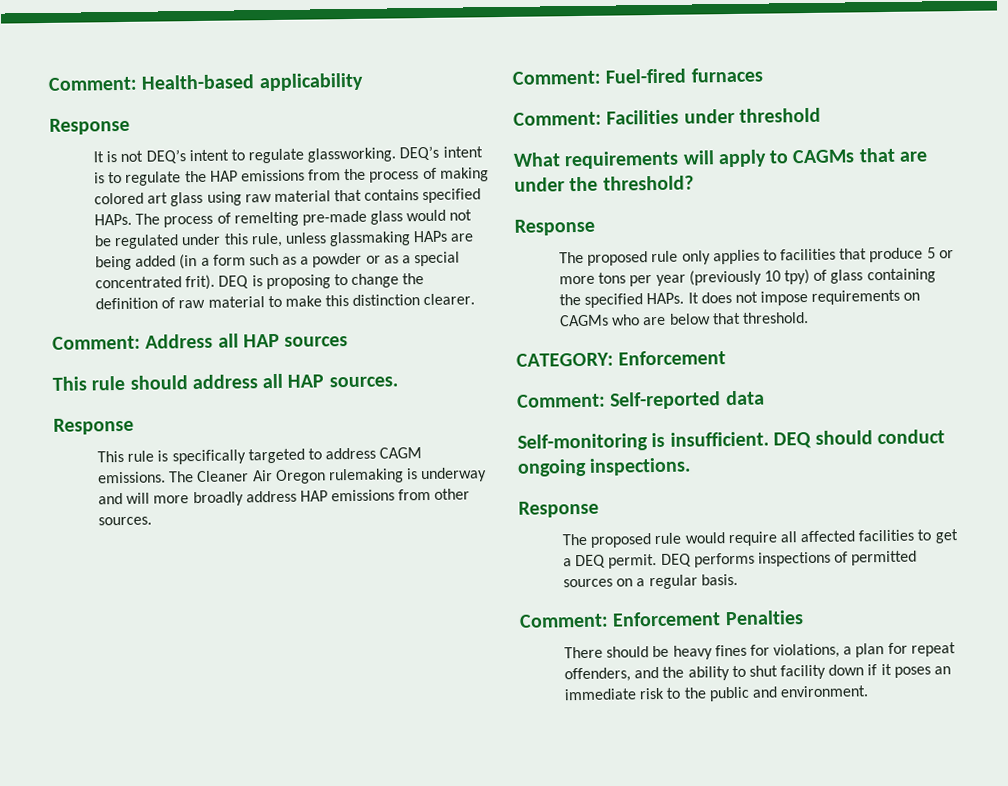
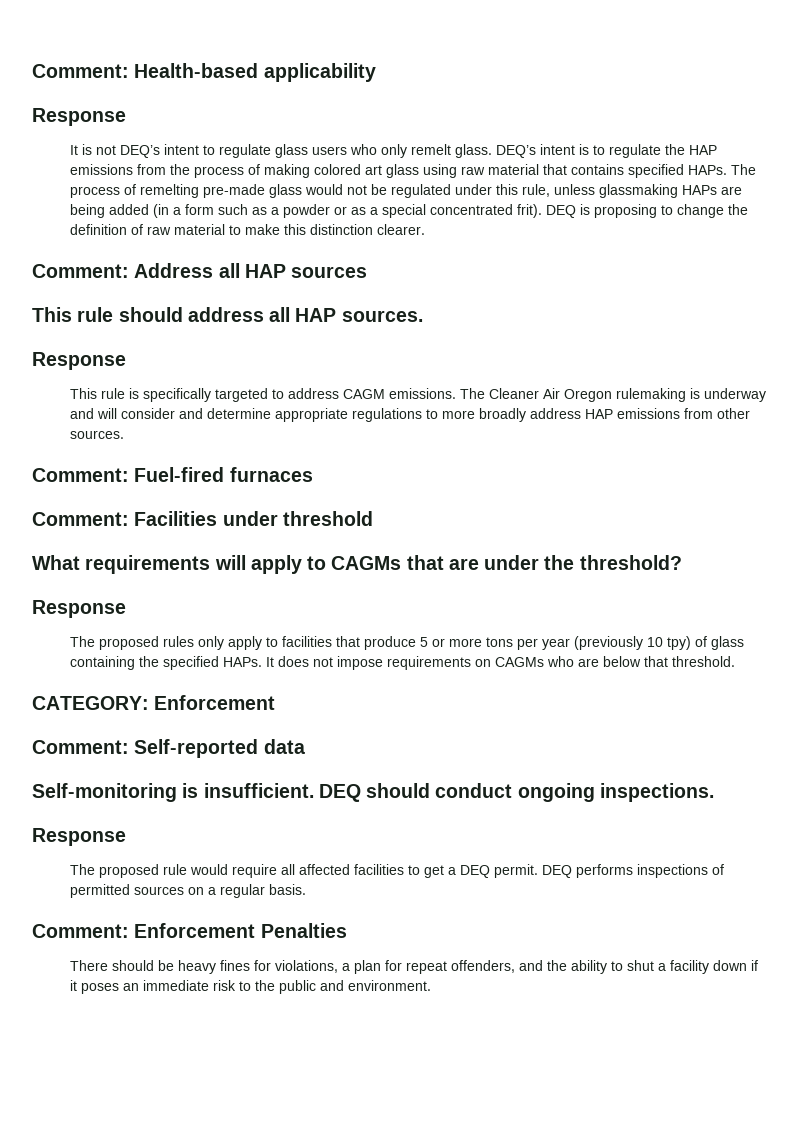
- It is not DEQ’s intent to regulate glassworking.
+ It is not DEQ’s intent to regulate glass users who only remelt glass.
- The Cleaner Air Oregon rulemaking is underway and will more broadly address HAP emissions from other sources.
+ The Cleaner Air Oregon rulemaking is underway and will consider and determine appropriate regulations to more broadly address HAP emissions from other sources.
- The proposed rule only applies to facilities that produce 5 or more tons per year (previously 10 tpy) of glass containing the specified HAPs.
+ The proposed rules only apply to facilities that produce 5 or more tons per year (previously 10 tpy) of glass containing the specified HAPs.
- There should be heavy fines for violations, a plan for repeat offenders, and the ability to shut facility down if it poses an immediate risk to the public and environment.
+ There should be heavy fines for violations, a plan for repeat offenders, and the ability to shut a facility down if it poses an immediate risk to the public and environment.

